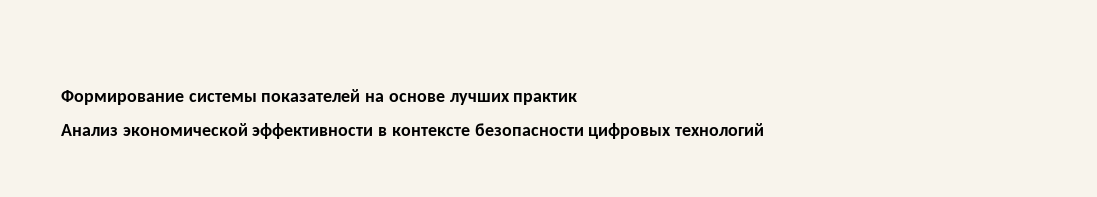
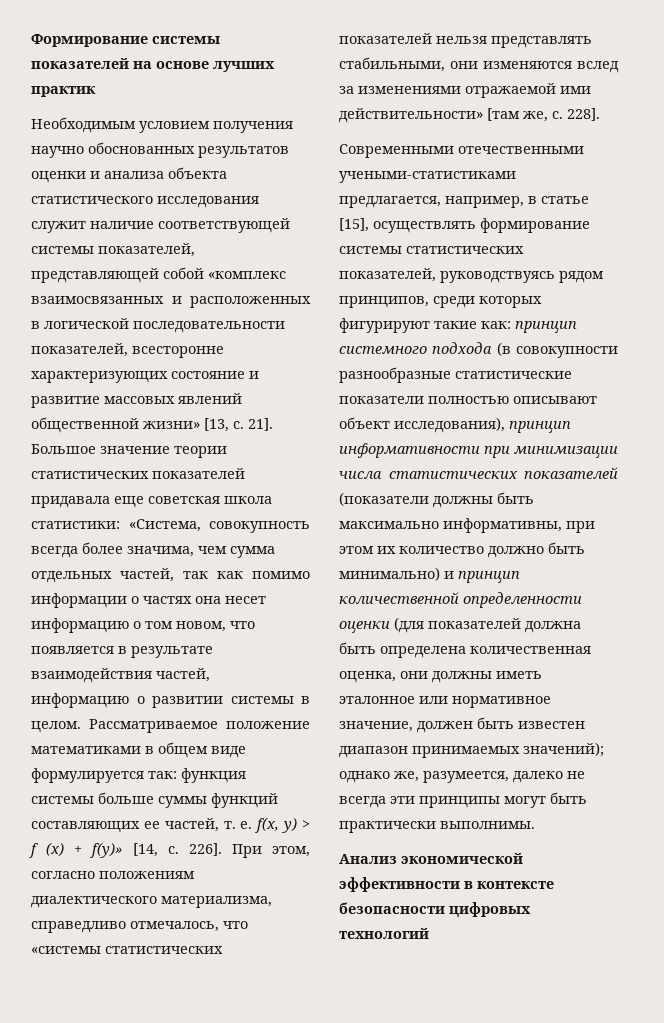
+ Необходимым условием получения научно обоснованных результатов оценки и анализа объекта статистического исследования служит наличие соответствующей системы показателей, представляющей собой «комплекс взаимосвязанных и расположенных в логической последовательности показателей, всесторонне характеризующих состояние и развитие массовых явлений общественной жизни» [13, с. 21]. Большое значение теории статистических показателей придавала еще советская школа статистики: «Система, совокупность всегда более значима, чем сумма отдельных частей, так как помимо информации о частях она несет информацию о том новом, что появляется в результате взаимодействия частей, информацию о развитии системы в целом. Рассматриваемое положение математиками в общем виде формулируется так: функция системы больше суммы функций составляющих ее частей, т. е. f(x, y) > f (x) + f(y)» [14, с. 226]. При этом, согласно положениям диалектического материализма, справедливо отмечалось, что «системы статистических показателей нельзя представлять стабильными, они изменяются вслед за изменениями отражаемой ими действительности» [там же, с. 228].
+ Современными отечественными учеными-статистиками предлагается, например, в статье [15], осуществлять формирование системы статистических показателей, руководствуясь рядом принципов, среди которых фигурируют такие как: принцип системного подхода (в совокупности разнообразные статистические показатели полностью описывают объект исследования), принцип информативности при минимизации числа статистических показателей (показатели должны быть максимально информативны, при этом их количество должно быть минимально) и принцип количественной определенности оценки (для показателей должна быть определена количественная оценка, они должны иметь эталонное или нормативное значение, должен быть известен диапазон принимаемых значений); однако же, разумеется, далеко не всегда эти принципы могут быть практически выполнимы.

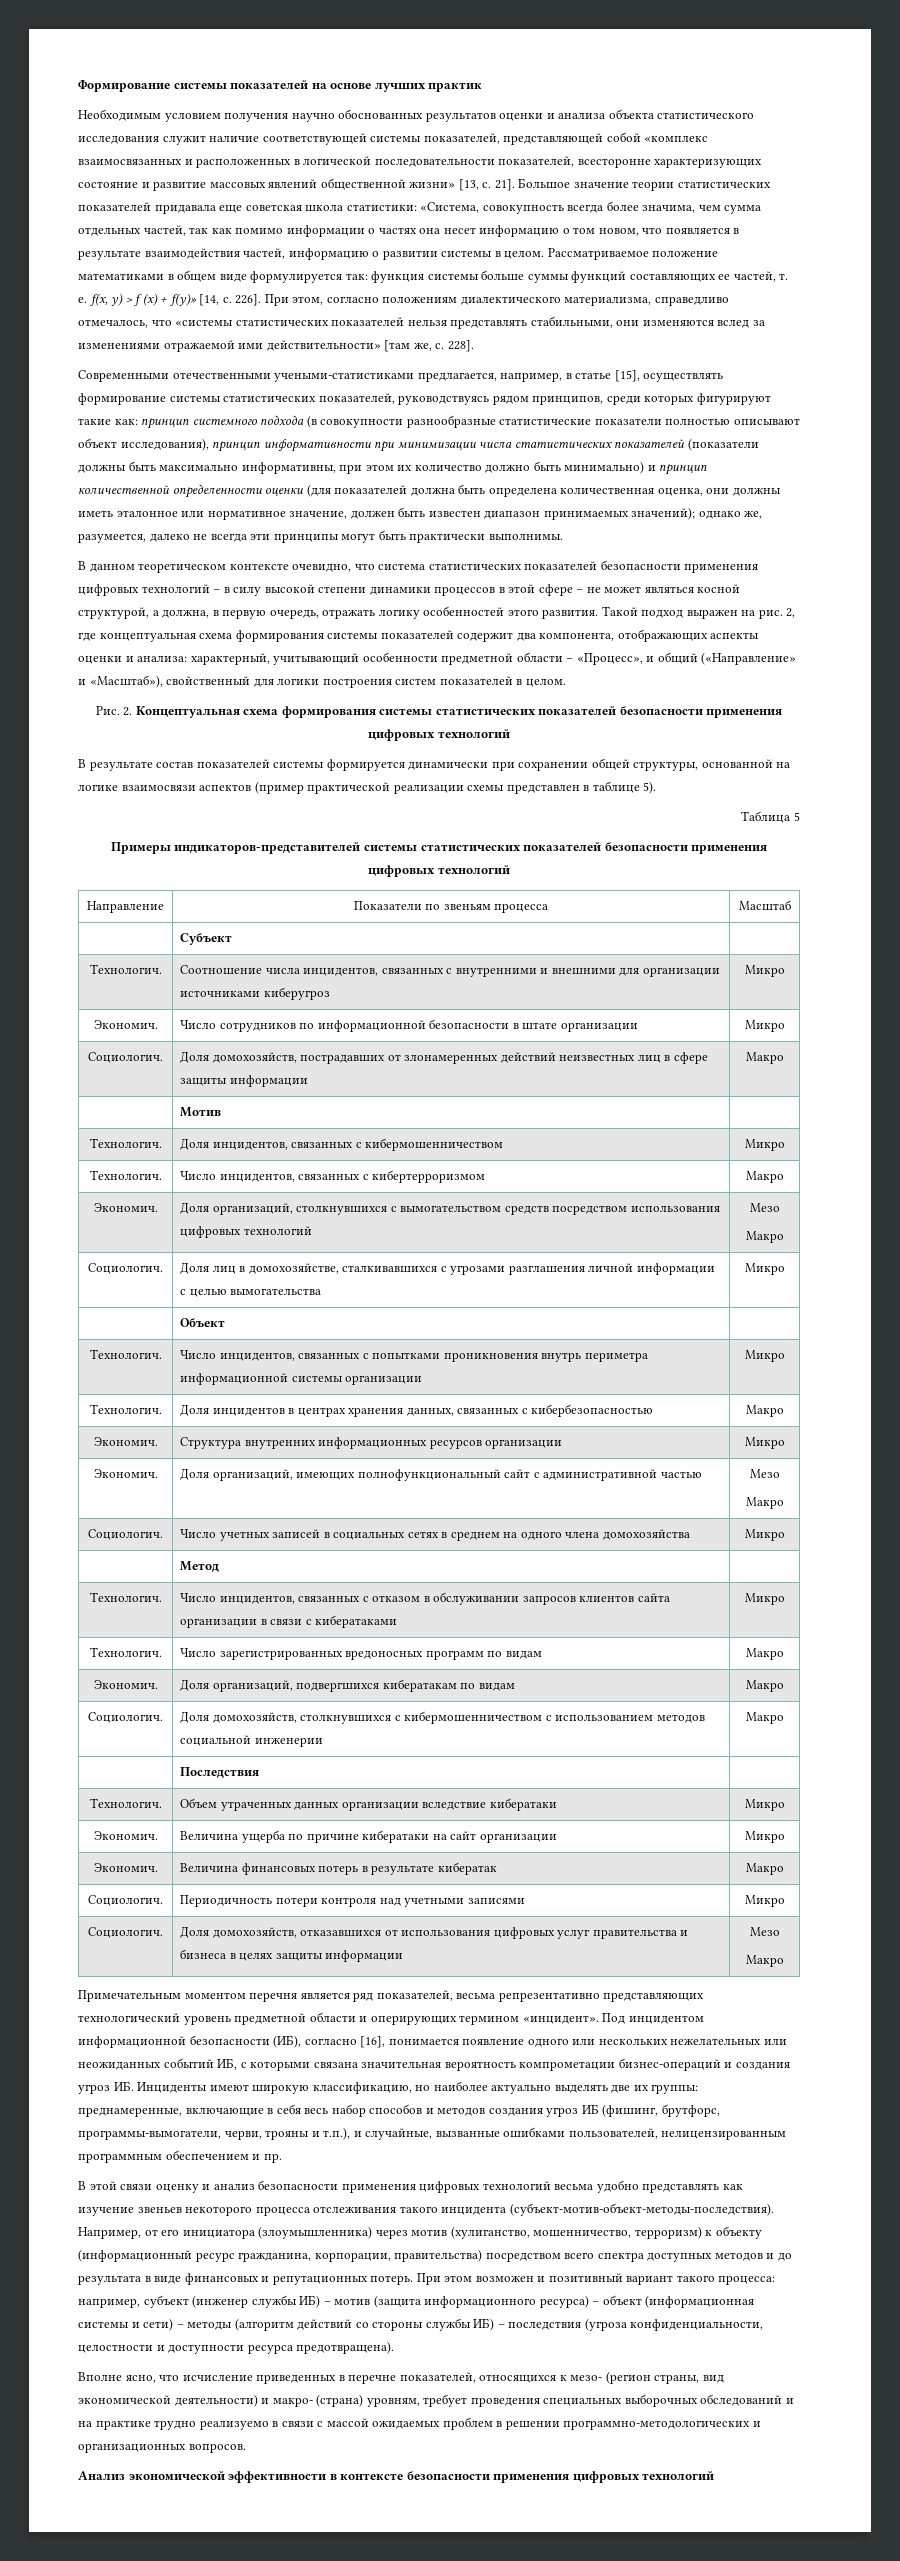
+ В данном теоретическом контексте очевидно, что система статистических показателей безопасности применения цифровых технологий – в силу высокой степени динамики процессов в этой сфере – не может являться косной структурой, а должна, в первую очередь, отражать логику особенностей этого развития. Такой подход выражен на рис. 2, где концептуальная схема формирования системы показателей содержит два компонента, отображающих аспекты оценки и анализа: характерный, учитывающий особенности предметной области – «Процесс», и общий («Направление» и «Масштаб»), свойственный для логики построения систем показателей в целом.
+ Рис. 2. Концептуальная схема формирования системы статистических показателей безопасности применения цифровых технологий
+ В результате состав показателей системы формируется динамически при сохранении общей структуры, основанной на логике взаимосвязи аспектов (пример практической реализации схемы представлен в таблице 5).
+ Таблица 5
+ Примеры индикаторов-представителей системы статистических показателей безопасности применения цифровых технологий
+ Направление | Показатели по звеньям процесса | Масштаб
+ | Субъект |
+ Технологич. | Соотношение числа инцидентов, связанных с внутренними и внешними для организации источниками киберугроз | Микро
+ Экономич. | Число сотрудников по информационной безопасности в штате организации | Микро
+ Социологич. | Доля домохозяйств, пострадавших от злонамеренных действий неизвестных лиц в сфере защиты информации | Макро
+ | Мотив |
+ Технологич. | Доля инцидентов, связанных с кибермошенничеством | Микро
+ Технологич. | Число инцидентов, связанных с кибертерроризмом | Макро
+ Экономич. | Доля организаций, столкнувшихся с вымогательством средств посредством использования цифровых технологий | Мезо
+ Макро
+ Социологич. | Доля лиц в домохозяйстве, сталкивавшихся с угрозами разглашения личной информации с целью вымогательства | Микро
+ | Объект |
+ Технологич. | Число инцидентов, связанных с попытками проникновения внутрь периметра информационной системы организации | Микро
+ Технологич. | Доля инцидентов в центрах хранения данных, связанных с кибербезопасностью | Макро
+ Экономич. | Структура внутренних информационных ресурсов организации | Микро
+ Экономич. | Доля организаций, имеющих полнофункциональный сайт с административной частью | Мезо
+ Макро
+ Социологич. | Число учетных записей в социальных сетях в среднем на одного члена домохозяйства | Микро
+ | Метод |
+ Технологич. | Число инцидентов, связанных с отказом в обслуживании запросов клиентов сайта организации в связи с кибератаками | Микро
+ Технологич. | Число зарегистрированных вредоносных программ по видам | Макро
+ Экономич. | Доля организаций, подвергшихся кибератакам по видам | Макро
+ Социологич. | Доля домохозяйств, столкнувшихся с кибермошенничеством с использованием методов социальной инженерии | Макро
+ | Последствия |
+ Технологич. | Объем утраченных данных организации вследствие кибератаки | Микро
+ Экономич. | Величина ущерба по причине кибератаки на сайт организации | Микро
+ Экономич. | Величина финансовых потерь в результате кибератак | Макро
+ Социологич. | Периодичность потери контроля над учетными записями | Микро
+ Социологич. | Доля домохозяйств, отказавшихся от использования цифровых услуг правительства и бизнеса в целях защиты информации | Мезо
+ Макро
+ Примечательным моментом перечня является ряд показателей, весьма репрезентативно представляющих технологический уровень предметной области и оперирующих термином «инцидент». Под инцидентом информационной безопасности (ИБ), согласно [16], понимается появление одного или нескольких нежелательных или неожиданных событий ИБ, с которыми связана значительная вероятность компрометации бизнес-операций и создания угроз ИБ. Инциденты имеют широкую классификацию, но наиболее актуально выделять две их группы: преднамеренные, включающие в себя весь набор способов и методов создания угроз ИБ (фишинг, брутфорс, программы-вымогатели, черви, трояны и т.п.), и случайные, вызванные ошибками пользователей, нелицензированным программным обеспечением и пр.
+ В этой связи оценку и анализ безопасности применения цифровых технологий весьма удобно представлять как изучение звеньев некоторого процесса отслеживания такого инцидента (субъект-мотив-объект-методы-последствия). Например, от его инициатора (злоумышленника) через мотив (хулиганство, мошенничество, терроризм) к объекту (информационный ресурс гражданина, корпорации, правительства) посредством всего спектра доступных методов и до результата в виде финансовых и репутационных потерь. При этом возможен и позитивный вариант такого процесса: например, субъект (инженер службы ИБ) – мотив (защита информационного ресурса) – объект (информационная системы и сети) – методы (алгоритм действий со стороны службы ИБ) – последствия (угроза конфиденциальности, целостности и доступности ресурса предотвращена).
+ Вполне ясно, что исчисление приведенных в перечне показателей, относящихся к мезо- (регион страны, вид экономической деятельности) и макро- (страна) уровням, требует проведения специальных выборочных обследований и на практике трудно реализуемо в связи с массой ожидаемых проблем в решении программно-методологических и организационных вопросов.
- Анализ экономической эффективности в контексте безопасности цифровых технологий
+ Анализ экономической эффективности в контексте безопасности применения цифровых технологий

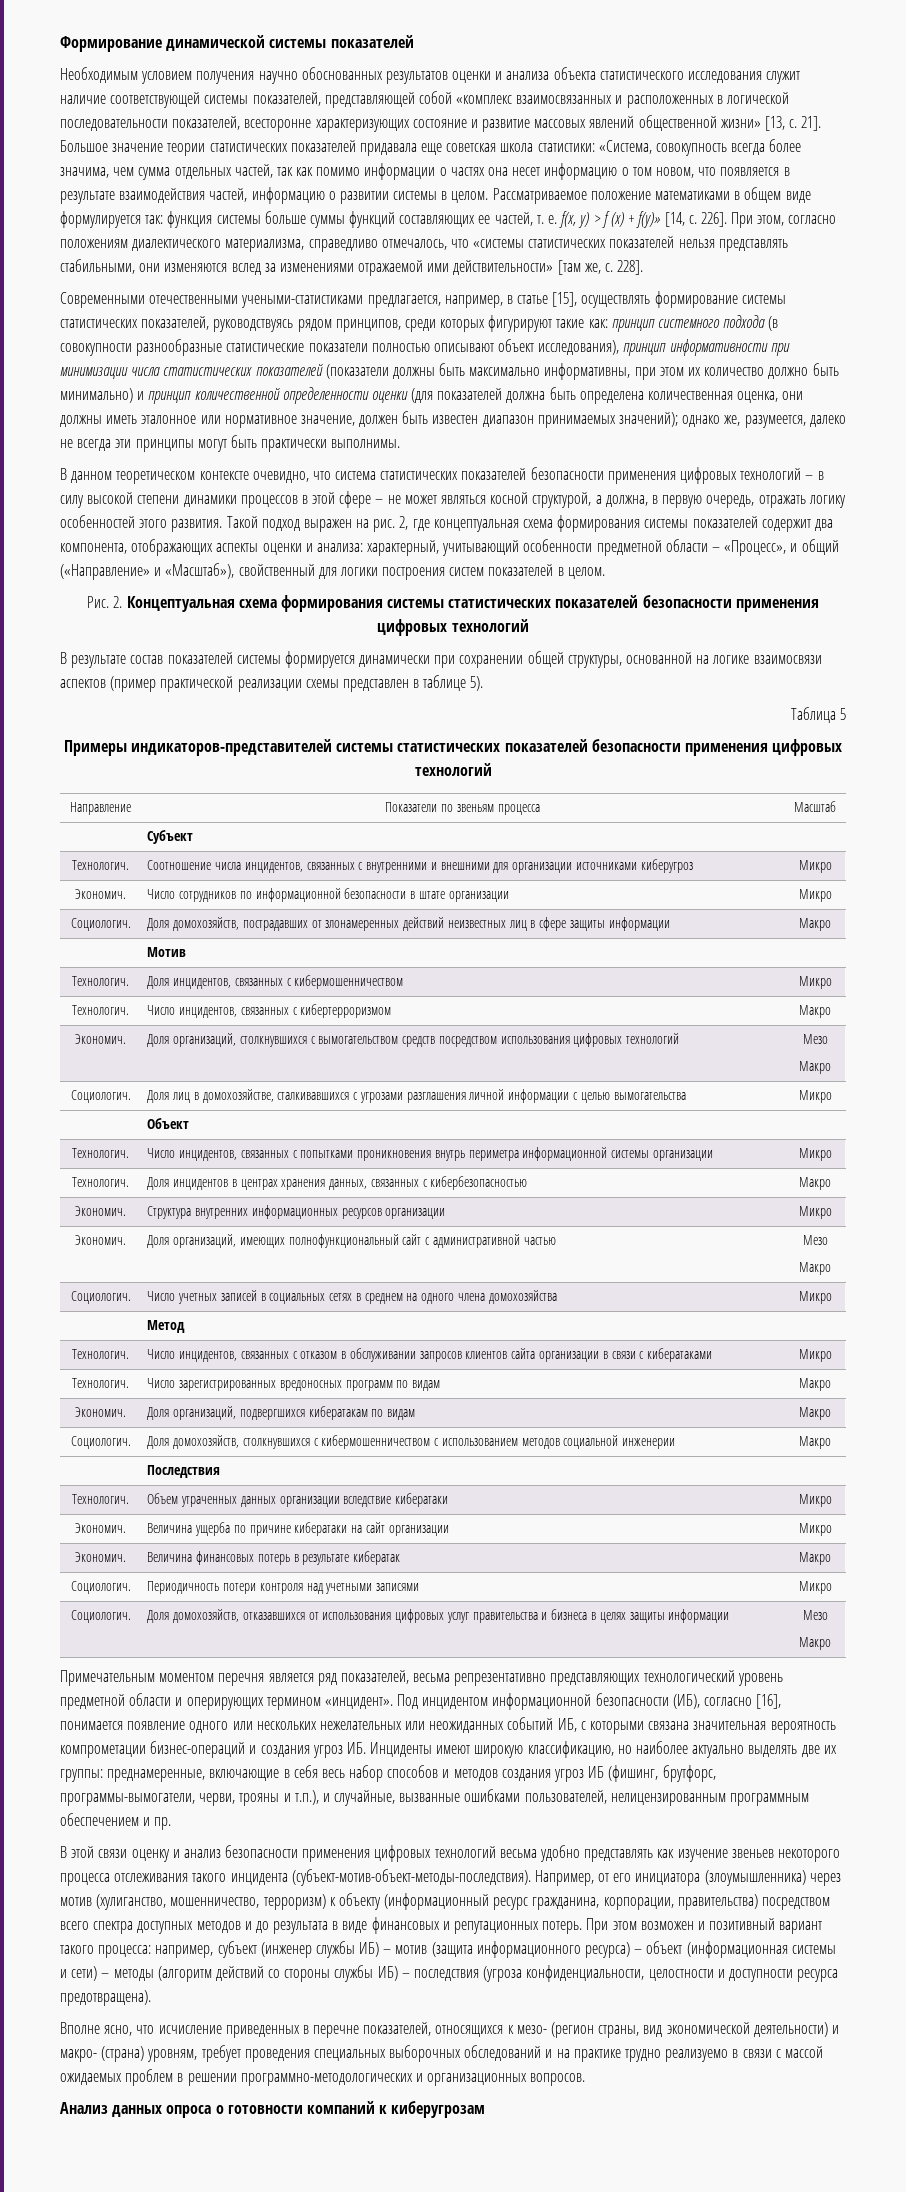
- Формирование системы показателей на основе лучших практик
+ Формирование динамической системы показателей
- Анализ экономической эффективности в контексте безопасности применения цифровых технологий
+ Анализ данных опроса о готовности компаний к киберугрозам

